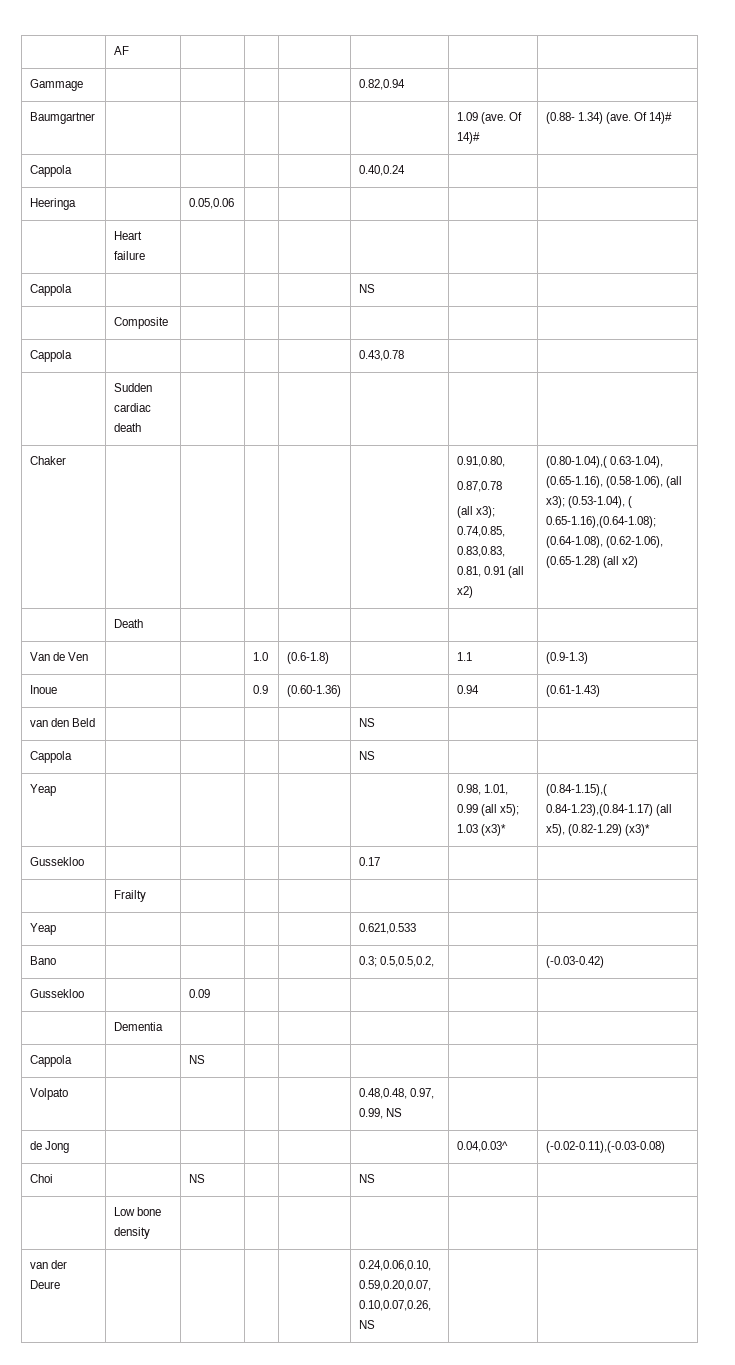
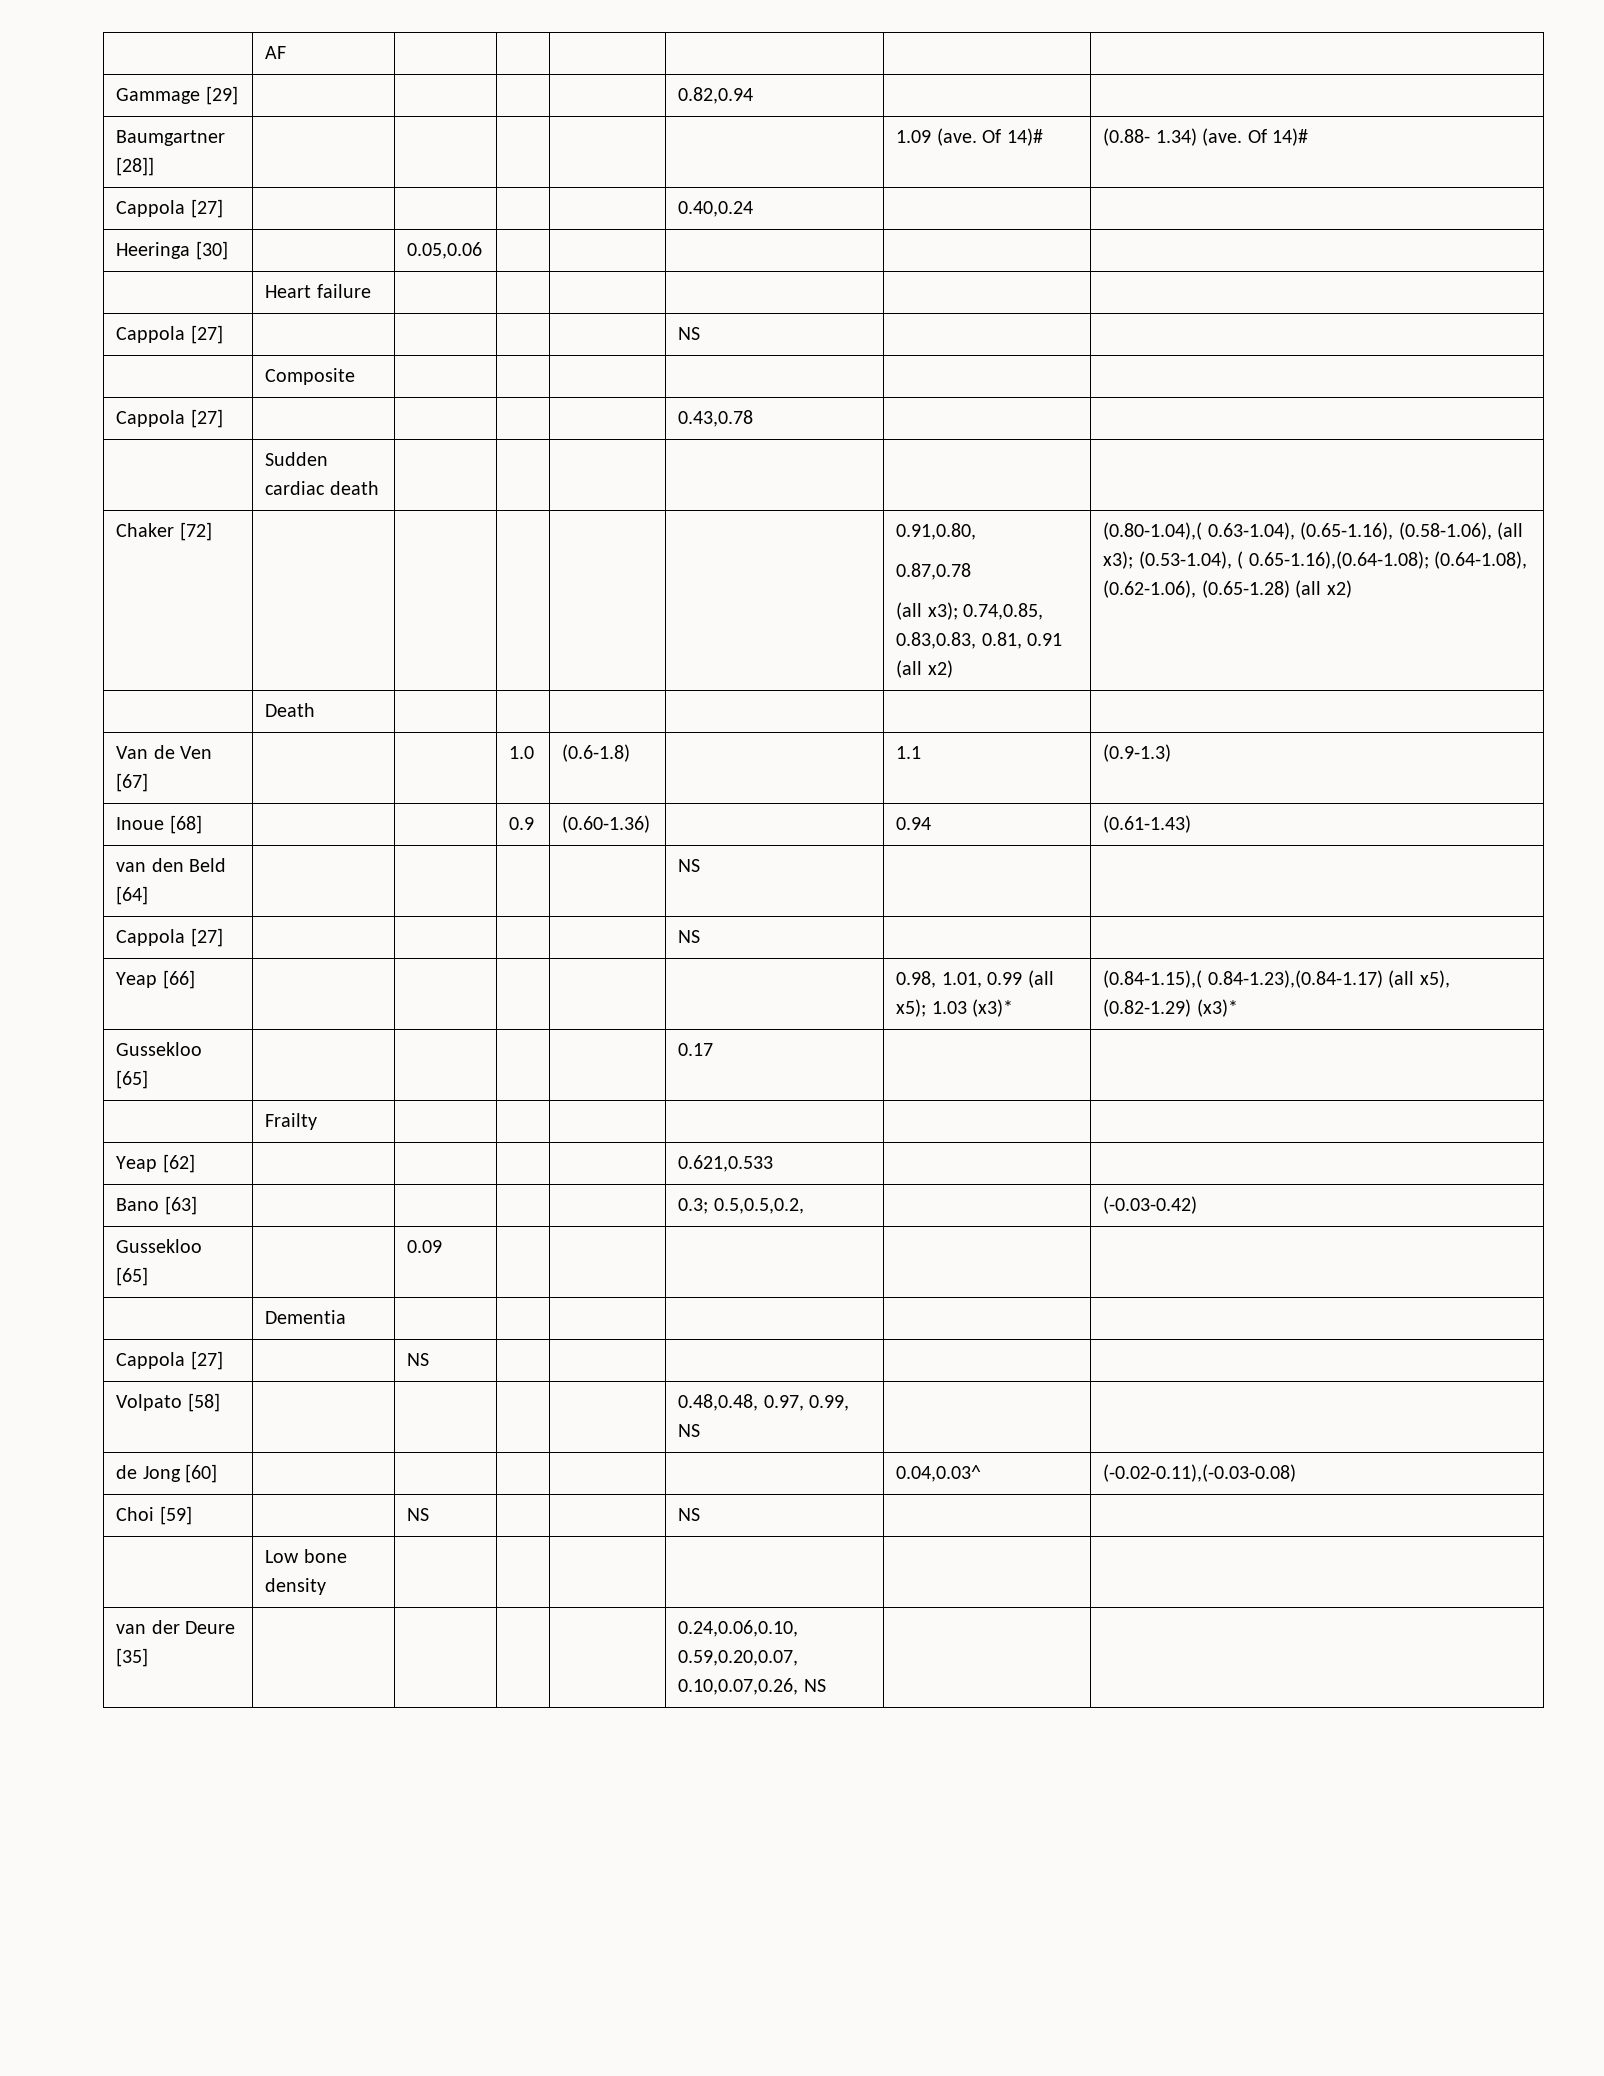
- Gammage | | | | | 0.82,0.94 | |
+ Gammage [29] | | | | | 0.82,0.94 | |
- Baumgartner | | | | | | 1.09 (ave. Of 14)# | (0.88- 1.34) (ave. Of 14)#
+ Baumgartner [28]] | | | | | | 1.09 (ave. Of 14)# | (0.88- 1.34) (ave. Of 14)#
- Cappola | | | | | 0.40,0.24 | |
+ Cappola [27] | | | | | 0.40,0.24 | |
- Heeringa | | 0.05,0.06 | | | | |
+ Heeringa [30] | | 0.05,0.06 | | | | |
  | Heart failure | | | | | |
- Cappola | | | | | NS | |
+ Cappola [27] | | | | | NS | |
- Cappola | | | | | 0.43,0.78 | |
+ Cappola [27] | | | | | 0.43,0.78 | |
- Chaker | | | | | | 0.91,0.80,
+ Chaker [72] | | | | | | 0.91,0.80,
- Van de Ven | | | 1.0 | (0.6-1.8) | | 1.1 | (0.9-1.3)
+ Van de Ven [67] | | | 1.0 | (0.6-1.8) | | 1.1 | (0.9-1.3)
- Inoue | | | 0.9 | (0.60-1.36) | | 0.94 | (0.61-1.43)
+ Inoue [68] | | | 0.9 | (0.60-1.36) | | 0.94 | (0.61-1.43)
- van den Beld | | | | | NS | |
- Cappola | | | | | NS | |
+ van den Beld [64] | | | | | NS | |
+ Cappola [27] | | | | | NS | |
- Yeap | | | | | | 0.98, 1.01, 0.99 (all x5); 1.03 (x3)* | (0.84-1.15),( 0.84-1.23),(0.84-1.17) (all x5), (0.82-1.29) (x3)*
+ Yeap [66] | | | | | | 0.98, 1.01, 0.99 (all x5); 1.03 (x3)* | (0.84-1.15),( 0.84-1.23),(0.84-1.17) (all x5), (0.82-1.29) (x3)*
- Gussekloo | | | | | 0.17 | |
+ Gussekloo [65] | | | | | 0.17 | |
- Yeap | | | | | 0.621,0.533 | |
+ Yeap [62] | | | | | 0.621,0.533 | |
- Bano | | | | | 0.3; 0.5,0.5,0.2, | | (-0.03-0.42)
+ Bano [63] | | | | | 0.3; 0.5,0.5,0.2, | | (-0.03-0.42)
- Gussekloo | | 0.09 | | | | |
+ Gussekloo [65] | | 0.09 | | | | |
- Cappola | | NS | | | | |
+ Cappola [27] | | NS | | | | |
- Volpato | | | | | 0.48,0.48, 0.97, 0.99, NS | |
+ Volpato [58] | | | | | 0.48,0.48, 0.97, 0.99, NS | |
- de Jong | | | | | | 0.04,0.03^ | (-0.02-0.11),(-0.03-0.08)
+ de Jong [60] | | | | | | 0.04,0.03^ | (-0.02-0.11),(-0.03-0.08)
- Choi | | NS | | | NS | |
+ Choi [59] | | NS | | | NS | |
- van der Deure | | | | | 0.24,0.06,0.10, 0.59,0.20,0.07, 0.10,0.07,0.26, NS | |
+ van der Deure [35] | | | | | 0.24,0.06,0.10, 0.59,0.20,0.07, 0.10,0.07,0.26, NS | |

